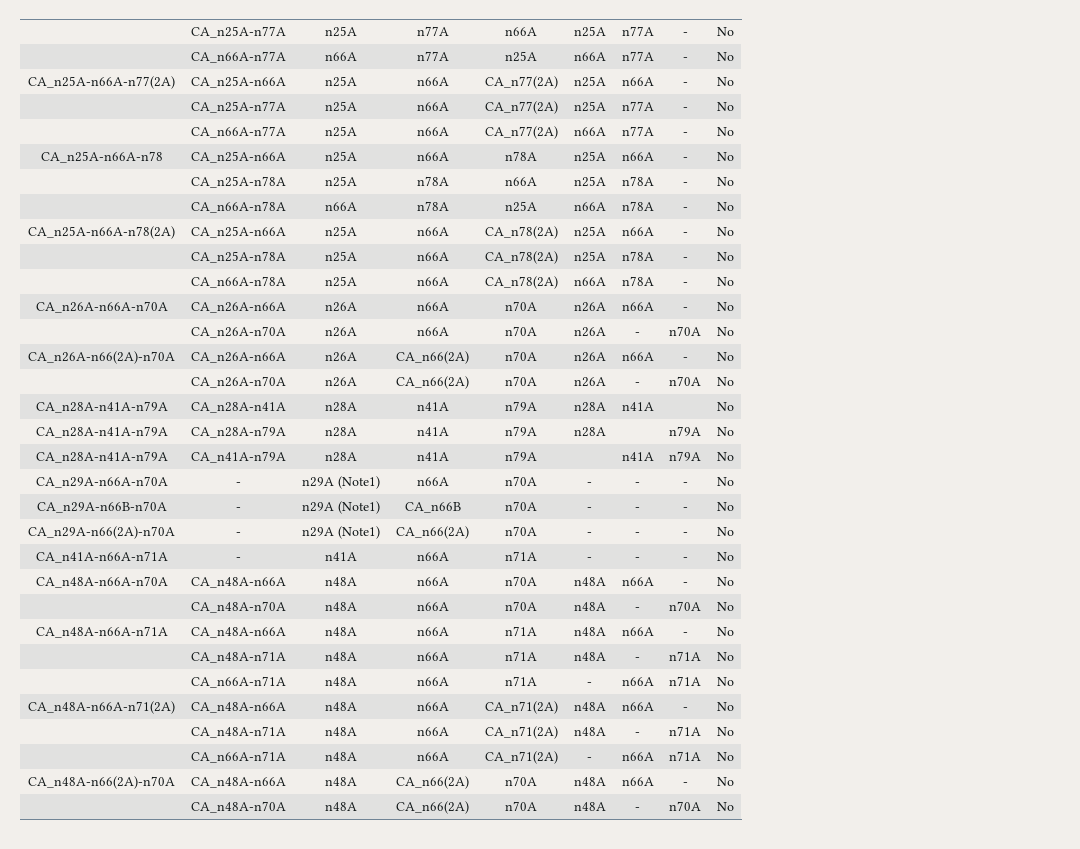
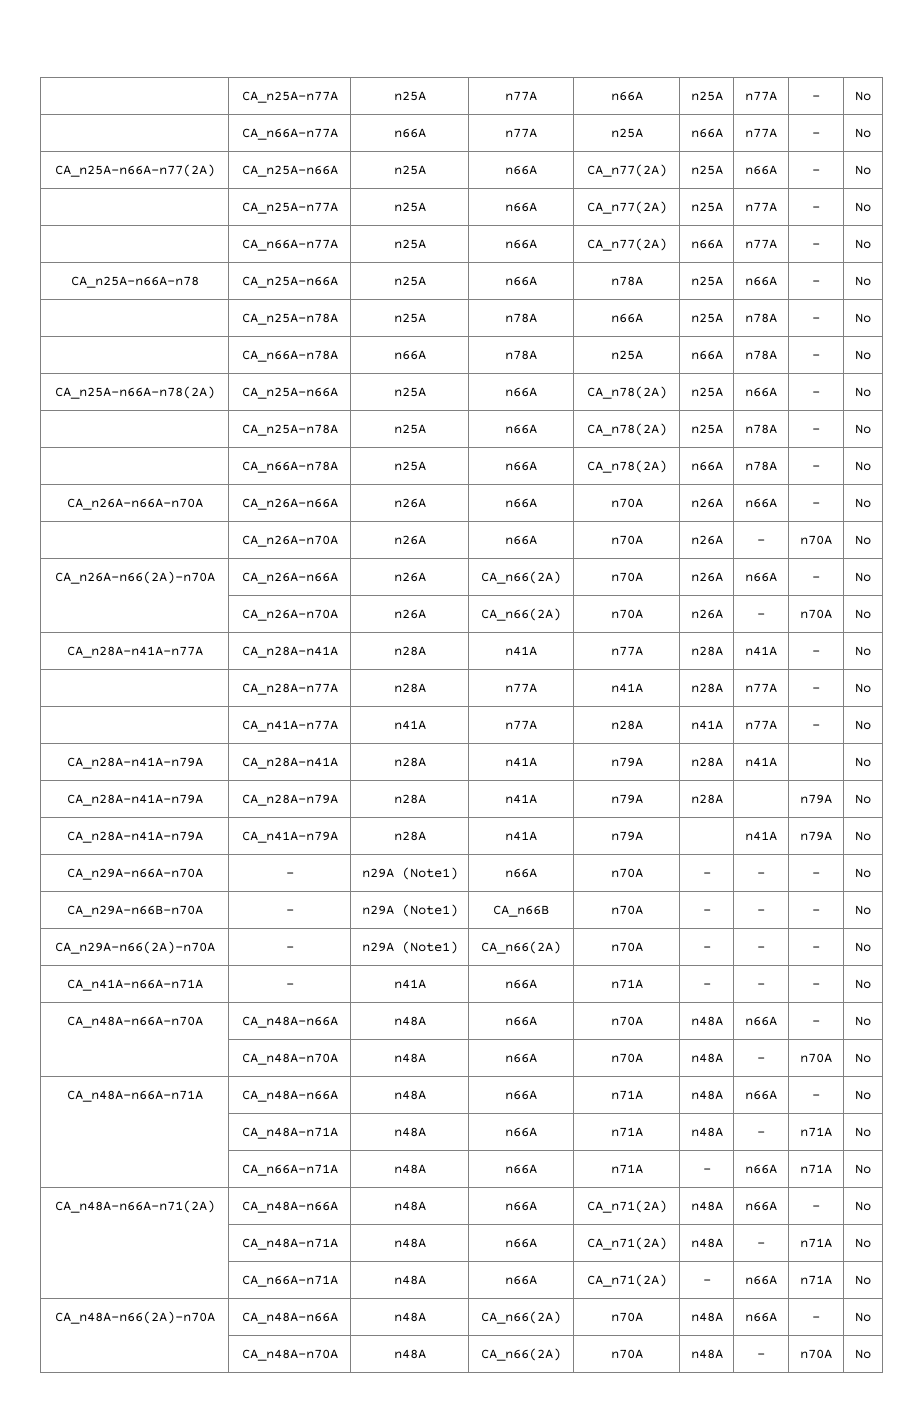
+ CA_n28A-n41A-n77A | CA_n28A-n41A | n28A | n41A | n77A | n28A | n41A | - | No
+ | CA_n28A-n77A | n28A | n77A | n41A | n28A | n77A | - | No
+ | CA_n41A-n77A | n41A | n77A | n28A | n41A | n77A | - | No

